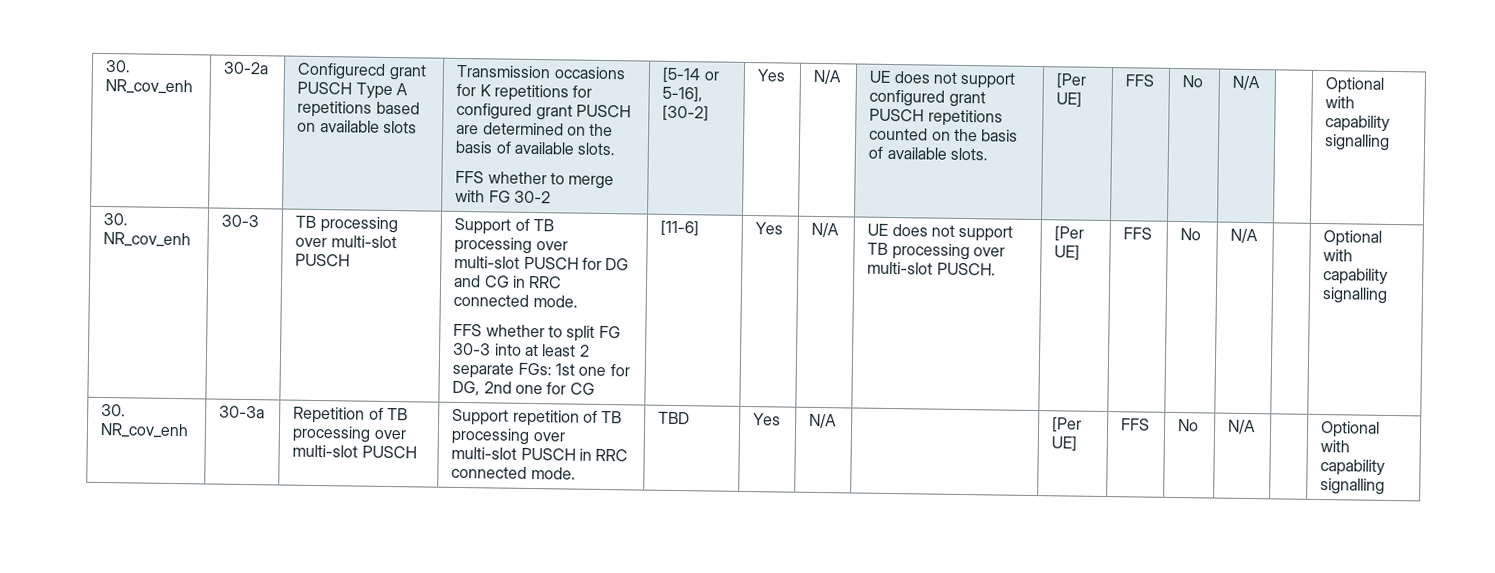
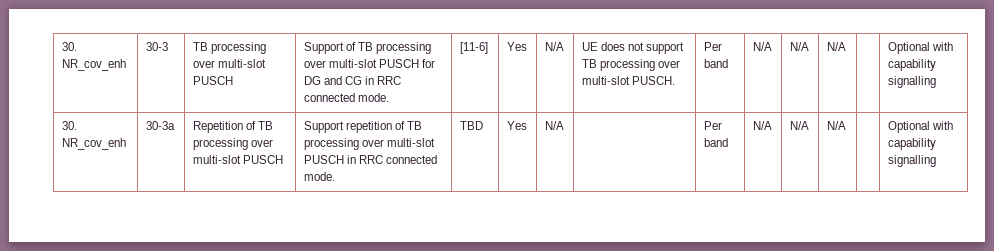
- 30. NR_cov_enh | 30-2a | Configurecd grant PUSCH Type A repetitions based on available slots | Transmission occasions for K repetitions for configured grant PUSCH are determined on the basis of available slots.
- FFS whether to merge with FG 30-2 | [5-14 or 5-16], [30-2] | Yes | N/A | UE does not support configured grant PUSCH repetitions counted on the basis of available slots. | [Per UE] | FFS | No | N/A | | Optional with capability signalling
- FFS whether to split FG 30-3 into at least 2 separate FGs: 1st one for DG, 2nd one for CG
- UE does not support TB processing over multi-slot PUSCH. | [Per UE] | FFS | No
+ UE does not support TB processing over multi-slot PUSCH. | Per band | N/A | N/A
- 30. NR_cov_enh | 30-3a | Repetition of TB processing over multi-slot PUSCH | Support repetition of TB processing over multi-slot PUSCH in RRC connected mode. | TBD | Yes | N/A | | [Per UE] | FFS | No | N/A | | Optional with capability signalling
+ 30. NR_cov_enh | 30-3a | Repetition of TB processing over multi-slot PUSCH | Support repetition of TB processing over multi-slot PUSCH in RRC connected mode. | TBD | Yes | N/A | | Per band | N/A | N/A | N/A | | Optional with capability signalling

